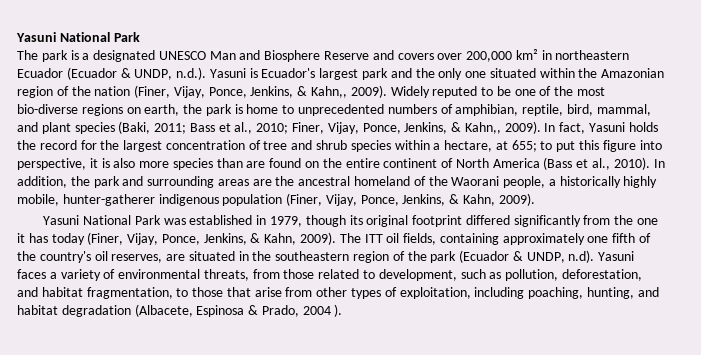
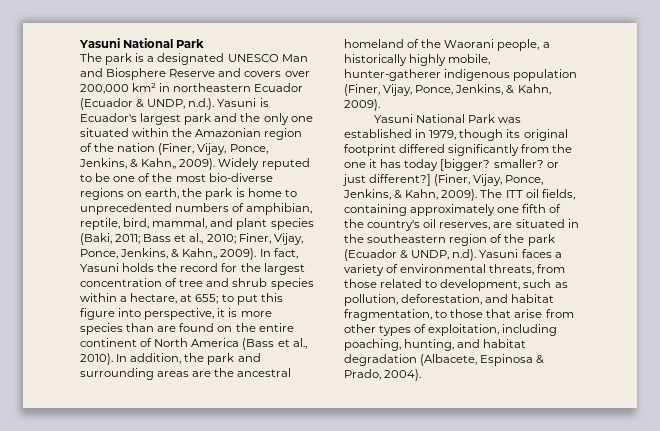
- In fact, Yasuni holds the record for the largest concentration of tree and shrub species within a hectare, at 655; to put this figure into perspective, it is also more species than are found on the entire continent of North America (Bass et al., 2010).
+ In fact, Yasuni holds the record for the largest concentration of tree and shrub species within a hectare, at 655; to put this figure into perspective, it is more species than are found on the entire continent of North America (Bass et al., 2010).
- Yasuni National Park was established in 1979, though its original footprint differed significantly from the one it has today (Finer, Vijay, Ponce, Jenkins, & Kahn, 2009).
+ Yasuni National Park was established in 1979, though its original footprint differed significantly from the one it has today [bigger? smaller? or just different?] (Finer, Vijay, Ponce, Jenkins, & Kahn, 2009).
- The ITT oil fields, containing approximately one fifth of the country's oil reserves, are situated in the southeastern region of the park (Ecuador & UNDP, n.d). Yasuni faces a variety of environmental threats, from those related to development, such as pollution, deforestation, and habitat fragmentation, to those that arise from other types of exploitation, including poaching, hunting, and habitat degradation (Albacete, Espinosa & Prado, 2004 ).
+ The ITT oil fields, containing approximately one fifth of the country's oil reserves, are situated in the southeastern region of the park (Ecuador & UNDP, n.d). Yasuni faces a variety of environmental threats, from those related to development, such as pollution, deforestation, and habitat fragmentation, to those that arise from other types of exploitation, including poaching, hunting, and habitat degradation (Albacete, Espinosa & Prado, 2004).

